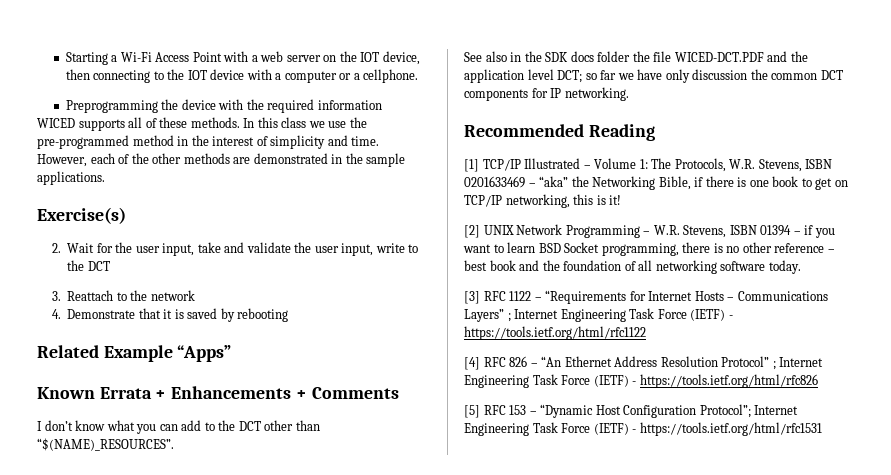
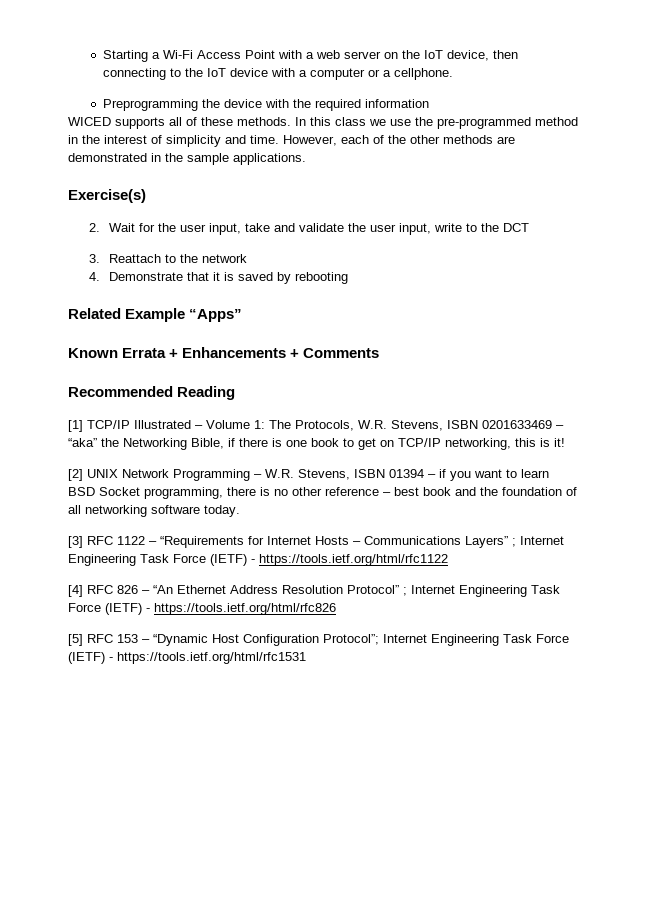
- Starting a Wi-Fi Access Point with a web server on the IOT device, then connecting to the IOT device with a computer or a cellphone.
+ Starting a Wi-Fi Access Point with a web server on the IoT device, then connecting to the IoT device with a computer or a cellphone.
- I don’t know what you can add to the DCT other than “$(NAME)_RESOURCES”.
- See also in the SDK docs folder the file WICED-DCT.PDF and the application level DCT; so far we have only discussion the common DCT components for IP networking.

